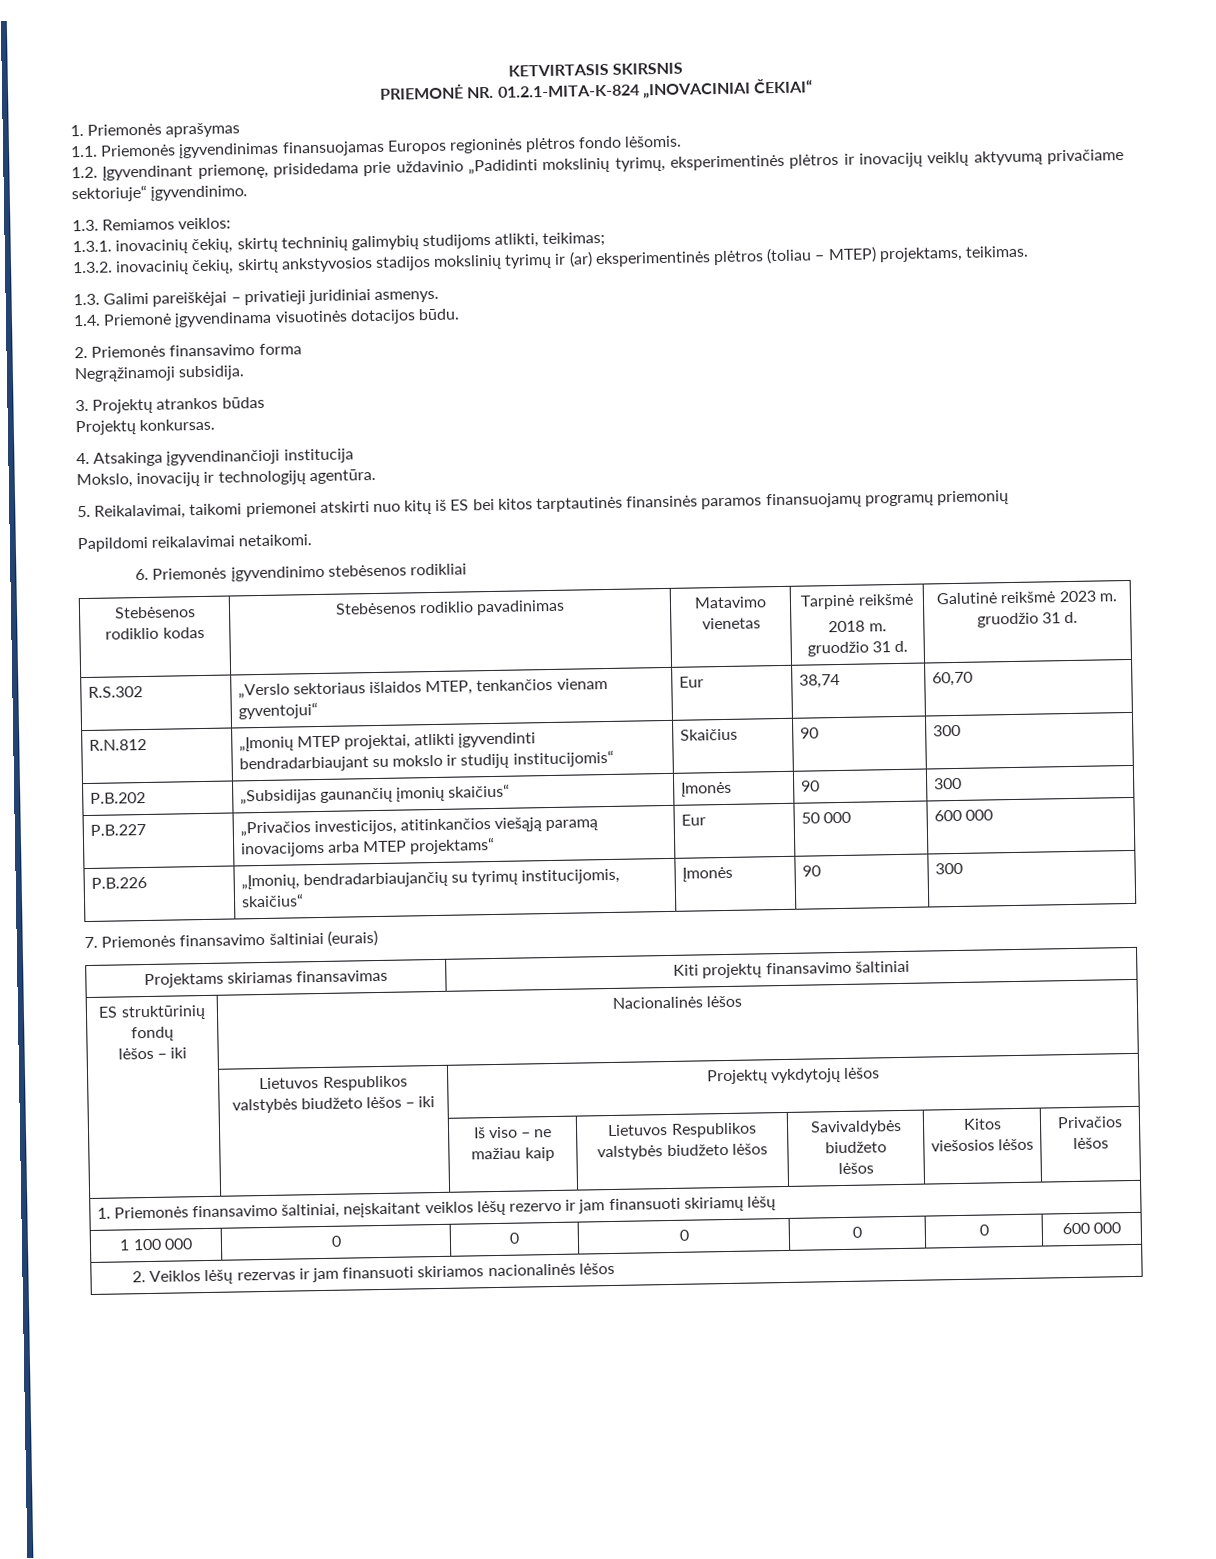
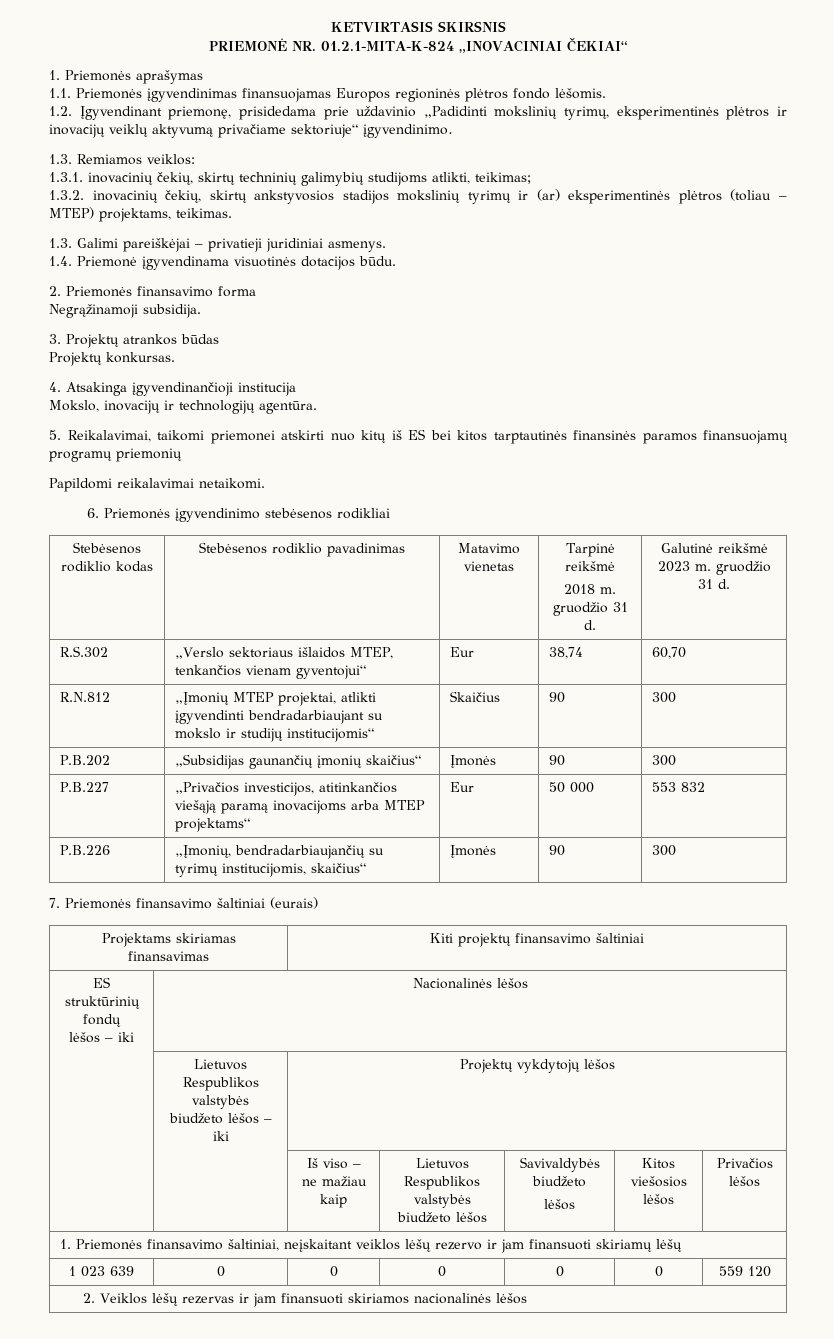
- P.B.227 | „Privačios investicijos, atitinkančios viešąją paramą inovacijoms arba MTEP projektams“ | Eur | 50 000 | 600 000
+ P.B.227 | „Privačios investicijos, atitinkančios viešąją paramą inovacijoms arba MTEP projektams“ | Eur | 50 000 | 553 832
- 1 100 000 | 0 | 0 | 0 | 0 | 0 | 600 000
+ 1 023 639 | 0 | 0 | 0 | 0 | 0 | 559 120

